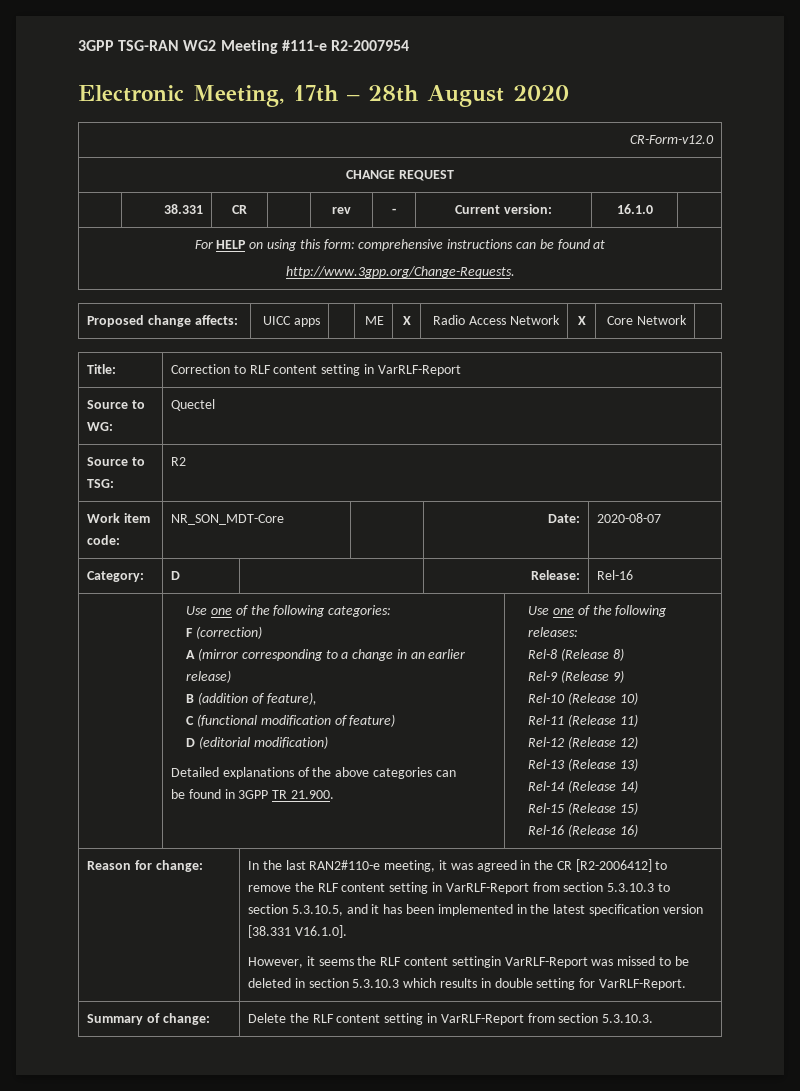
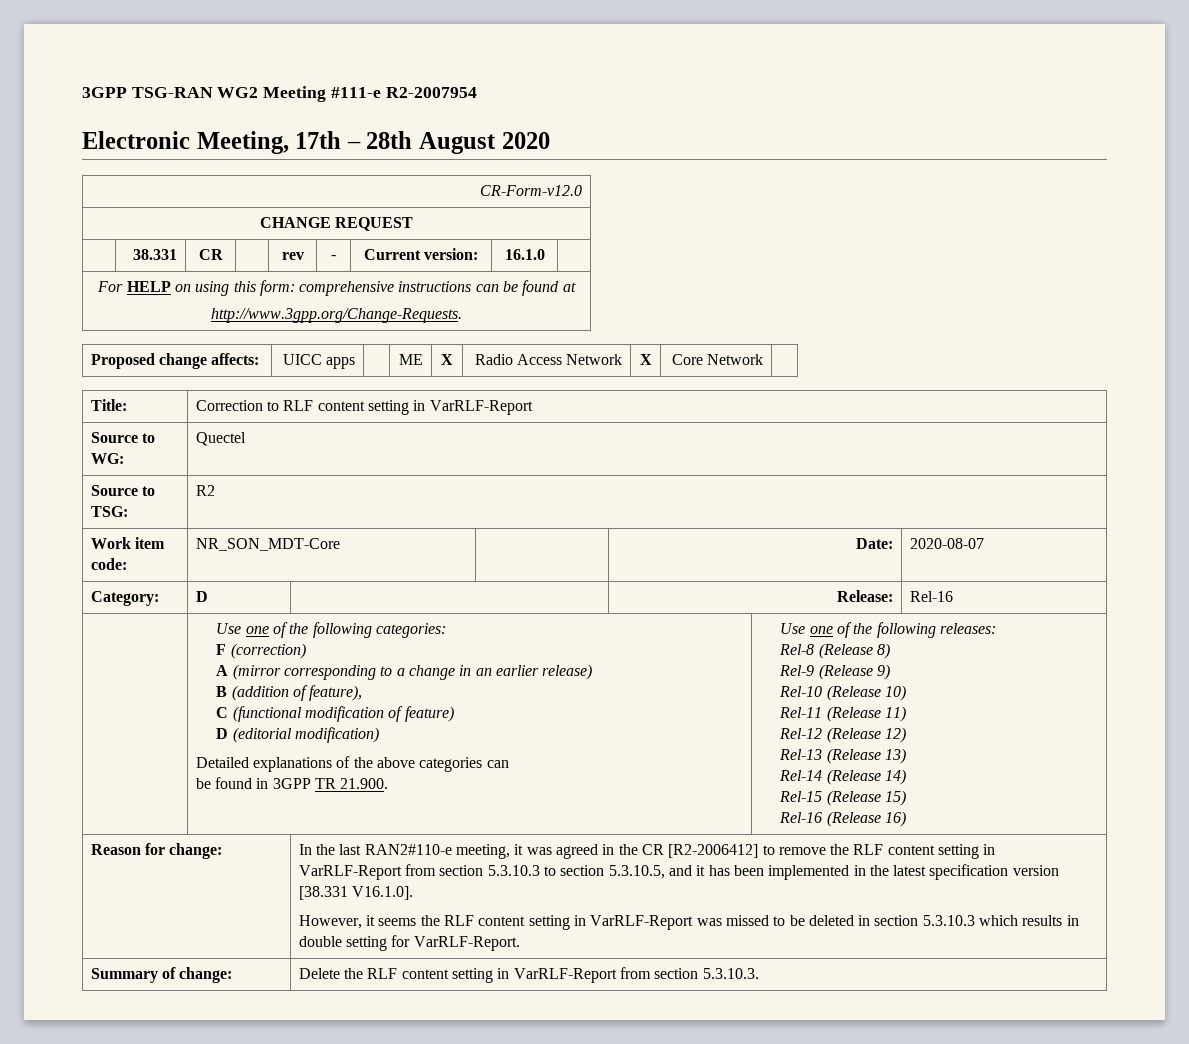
- However, it seems the RLF content settingin VarRLF-Report was missed to be deleted in section 5.3.10.3 which results in double setting for VarRLF-Report.
+ However, it seems the RLF content setting in VarRLF-Report was missed to be deleted in section 5.3.10.3 which results in double setting for VarRLF-Report.

